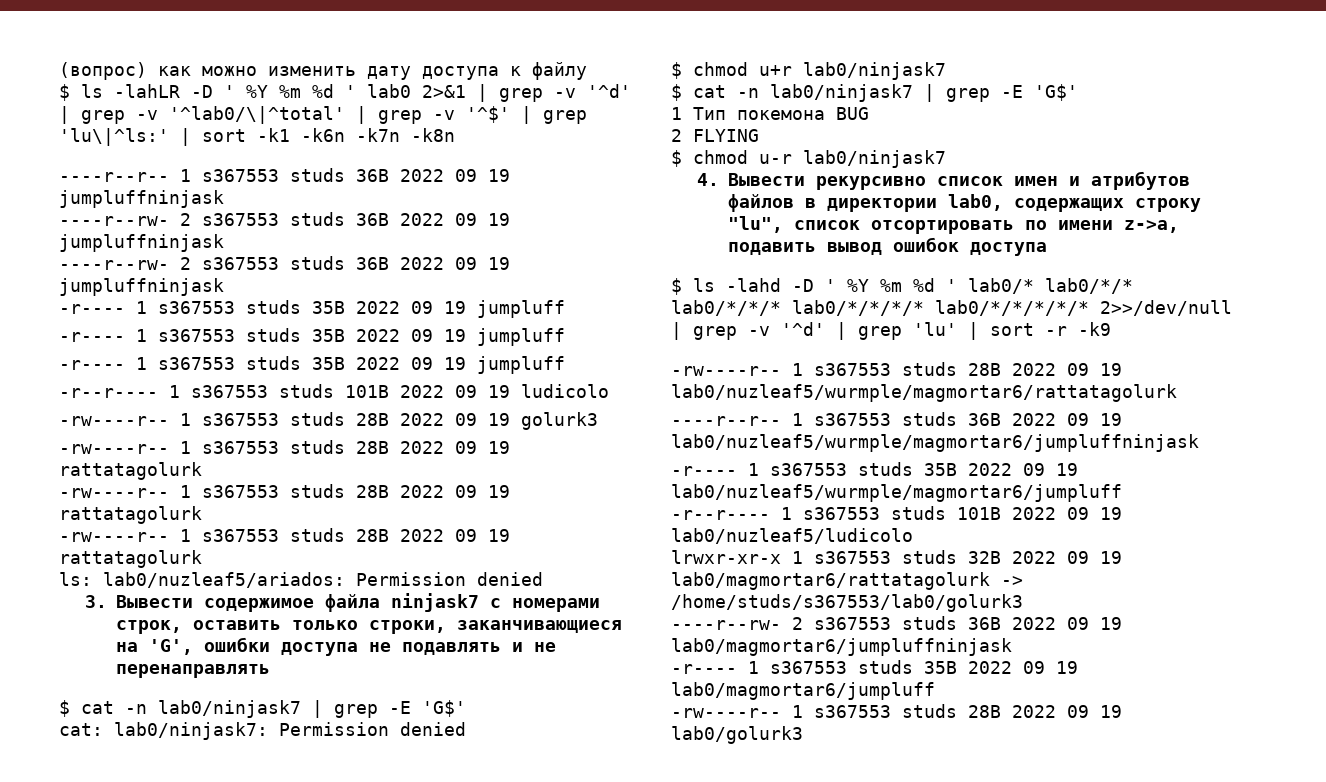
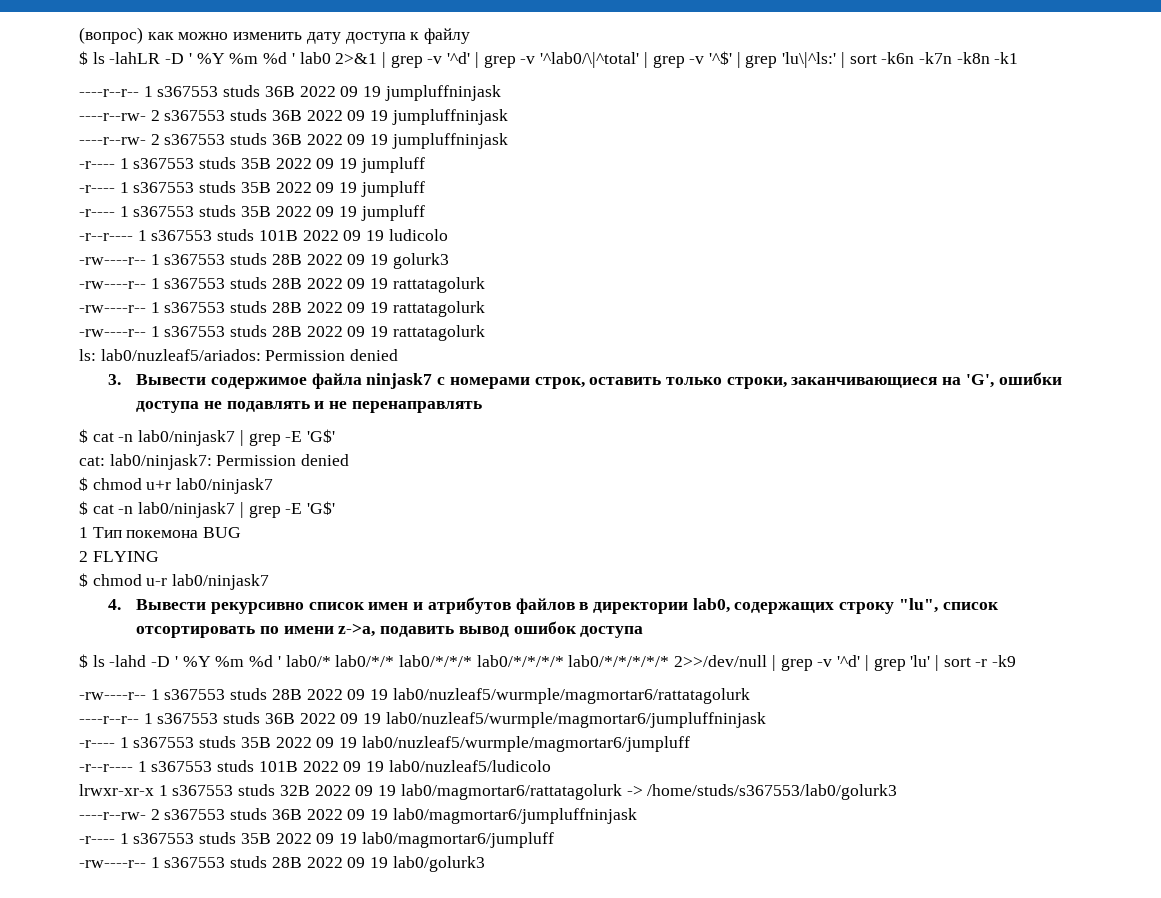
- $ ls -lahLR -D ' %Y %m %d ' lab0 2>&1 | grep -v '^d' | grep -v '^lab0/\|^total' | grep -v '^$' | grep 'lu\|^ls:' | sort -k1 -k6n -k7n -k8n
+ $ ls -lahLR -D ' %Y %m %d ' lab0 2>&1 | grep -v '^d' | grep -v '^lab0/\|^total' | grep -v '^$' | grep 'lu\|^ls:' | sort -k6n -k7n -k8n -k1

